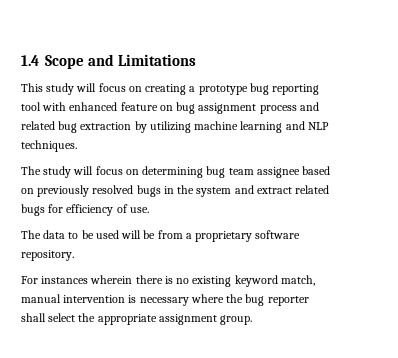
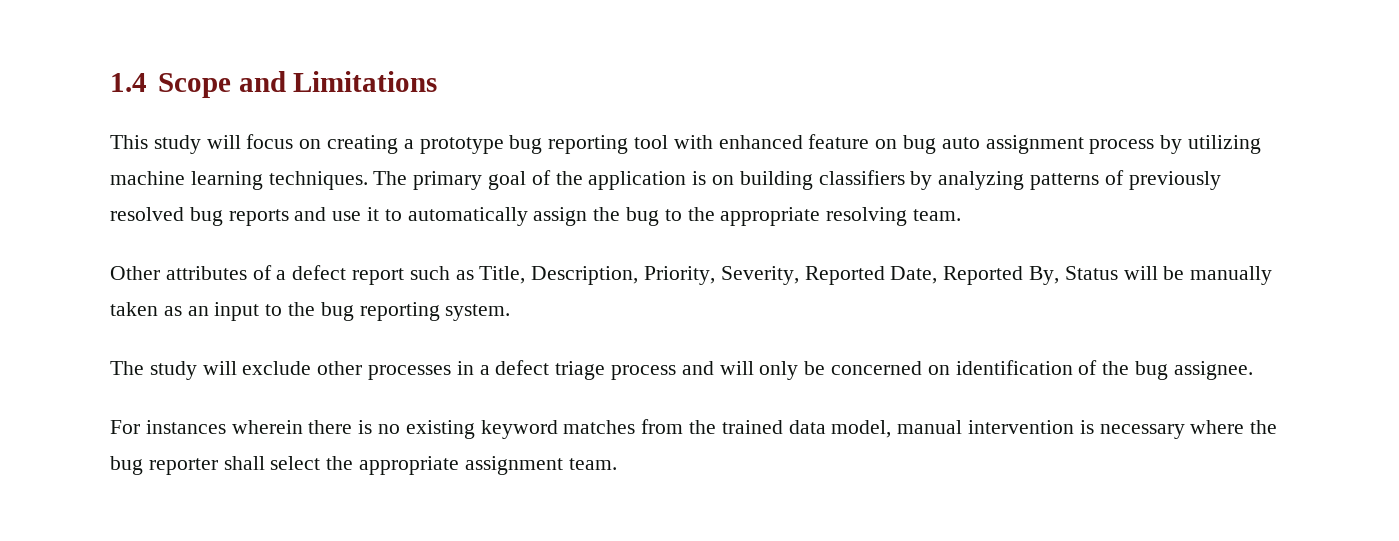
- This study will focus on creating a prototype bug reporting tool with enhanced feature on bug assignment process and related bug extraction by utilizing machine learning and NLP techniques.
- The study will focus on determining bug team assignee based on previously resolved bugs in the system and extract related bugs for efficiency of use.
- The data to be used will be from a proprietary software repository.
+ This study will focus on creating a prototype bug reporting tool with enhanced feature on bug auto assignment process by utilizing machine learning techniques. The primary goal of the application is on building classifiers by analyzing patterns of previously resolved bug reports and use it to automatically assign the bug to the appropriate resolving team.
+ Other attributes of a defect report such as Title, Description, Priority, Severity, Reported Date, Reported By, Status will be manually taken as an input to the bug reporting system.
+ The study will exclude other processes in a defect triage process and will only be concerned on identification of the bug assignee.
- For instances wherein there is no existing keyword match, manual intervention is necessary where the bug reporter shall select the appropriate assignment group.
+ For instances wherein there is no existing keyword matches from the trained data model, manual intervention is necessary where the bug reporter shall select the appropriate assignment team.

